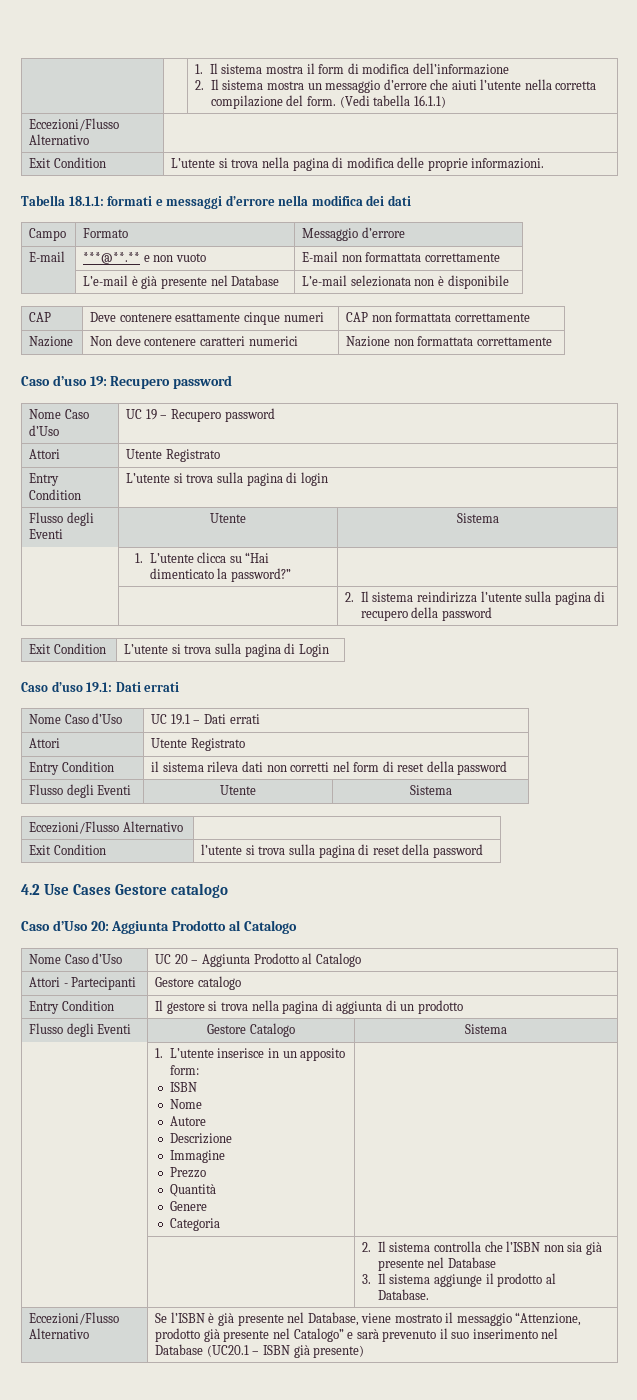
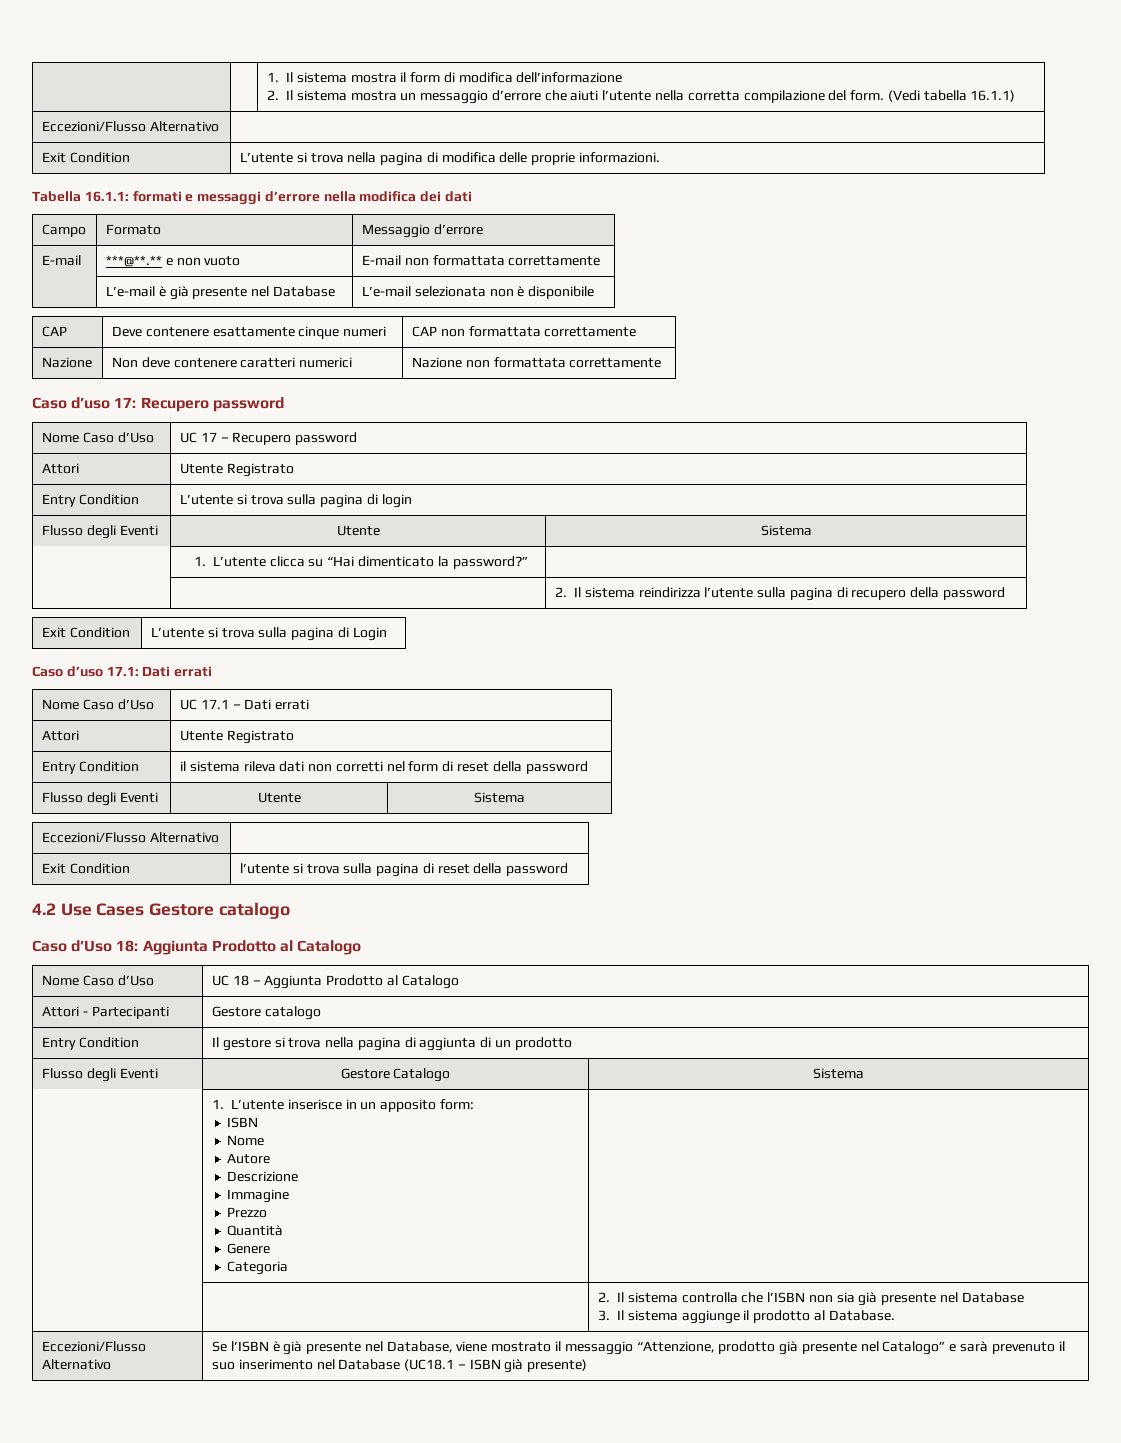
- Tabella 18.1.1: formati e messaggi d’errore nella modifica dei dati
+ Tabella 16.1.1: formati e messaggi d’errore nella modifica dei dati
- Caso d’uso 19: Recupero password
+ Caso d’uso 17: Recupero password
- Nome Caso d’Uso | UC 19 – Recupero password
+ Nome Caso d’Uso | UC 17 – Recupero password
- Caso d’uso 19.1: Dati errati
+ Caso d’uso 17.1: Dati errati
- Nome Caso d’Uso | UC 19.1 – Dati errati
+ Nome Caso d’Uso | UC 17.1 – Dati errati
- Caso d’Uso 20: Aggiunta Prodotto al Catalogo
+ Caso d’Uso 18: Aggiunta Prodotto al Catalogo
- Nome Caso d’Uso | UC 20 – Aggiunta Prodotto al Catalogo
+ Nome Caso d’Uso | UC 18 – Aggiunta Prodotto al Catalogo
- Eccezioni/Flusso Alternativo | Se l’ISBN è già presente nel Database, viene mostrato il messaggio “Attenzione, prodotto già presente nel Catalogo” e sarà prevenuto il suo inserimento nel Database (UC20.1 – ISBN già presente)
+ Eccezioni/Flusso Alternativo | Se l’ISBN è già presente nel Database, viene mostrato il messaggio “Attenzione, prodotto già presente nel Catalogo” e sarà prevenuto il suo inserimento nel Database (UC18.1 – ISBN già presente)

